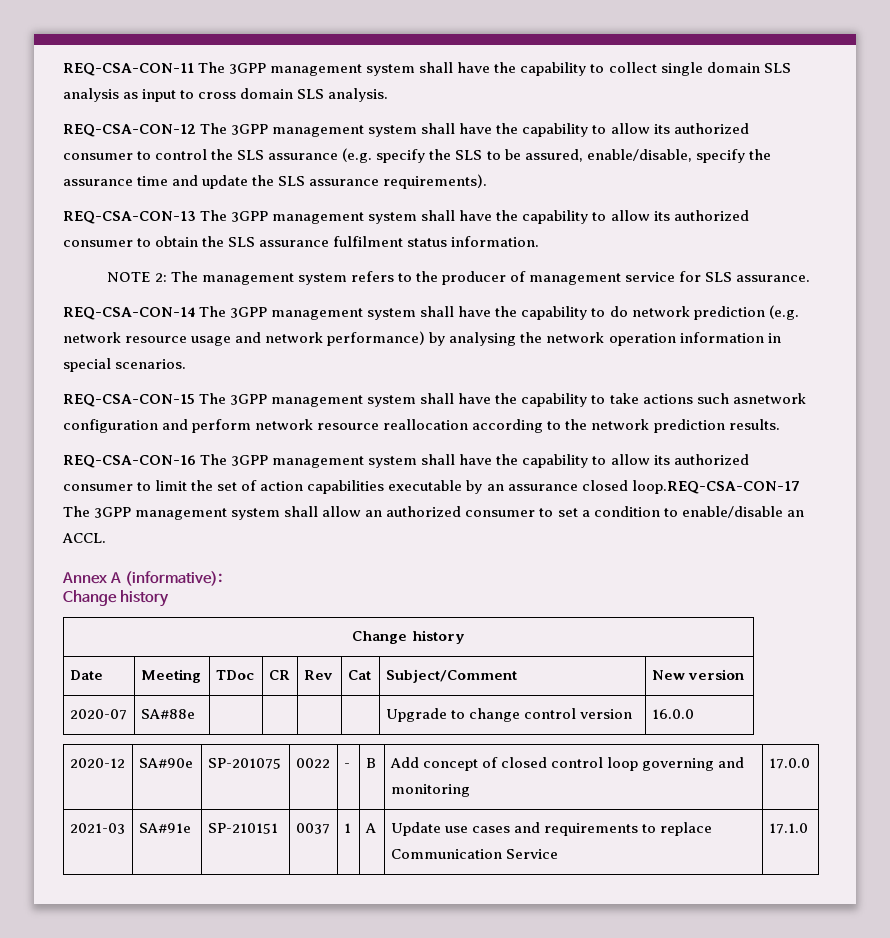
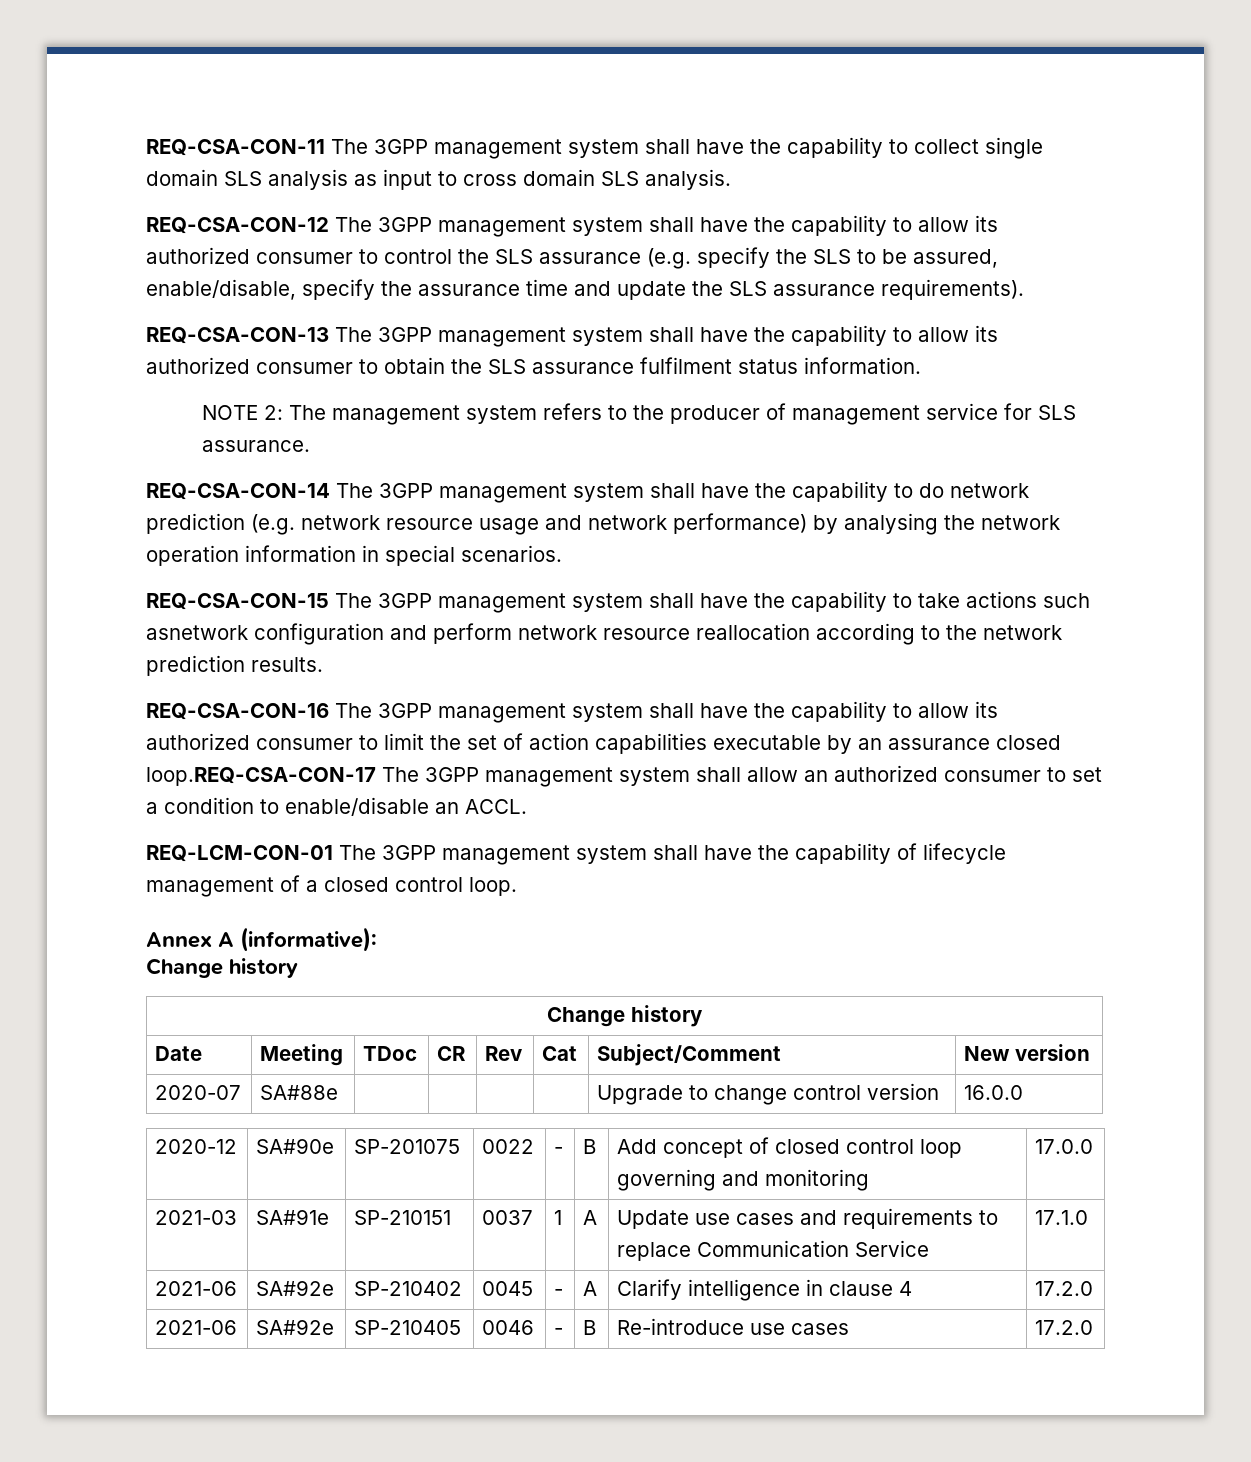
+ REQ-LCM-CON-01 The 3GPP management system shall have the capability of lifecycle management of a closed control loop.
+ 2021-06 | SA#92e | SP-210402 | 0045 | - | A | Clarify intelligence in clause 4 | 17.2.0
+ 2021-06 | SA#92e | SP-210405 | 0046 | - | B | Re-introduce use cases | 17.2.0

